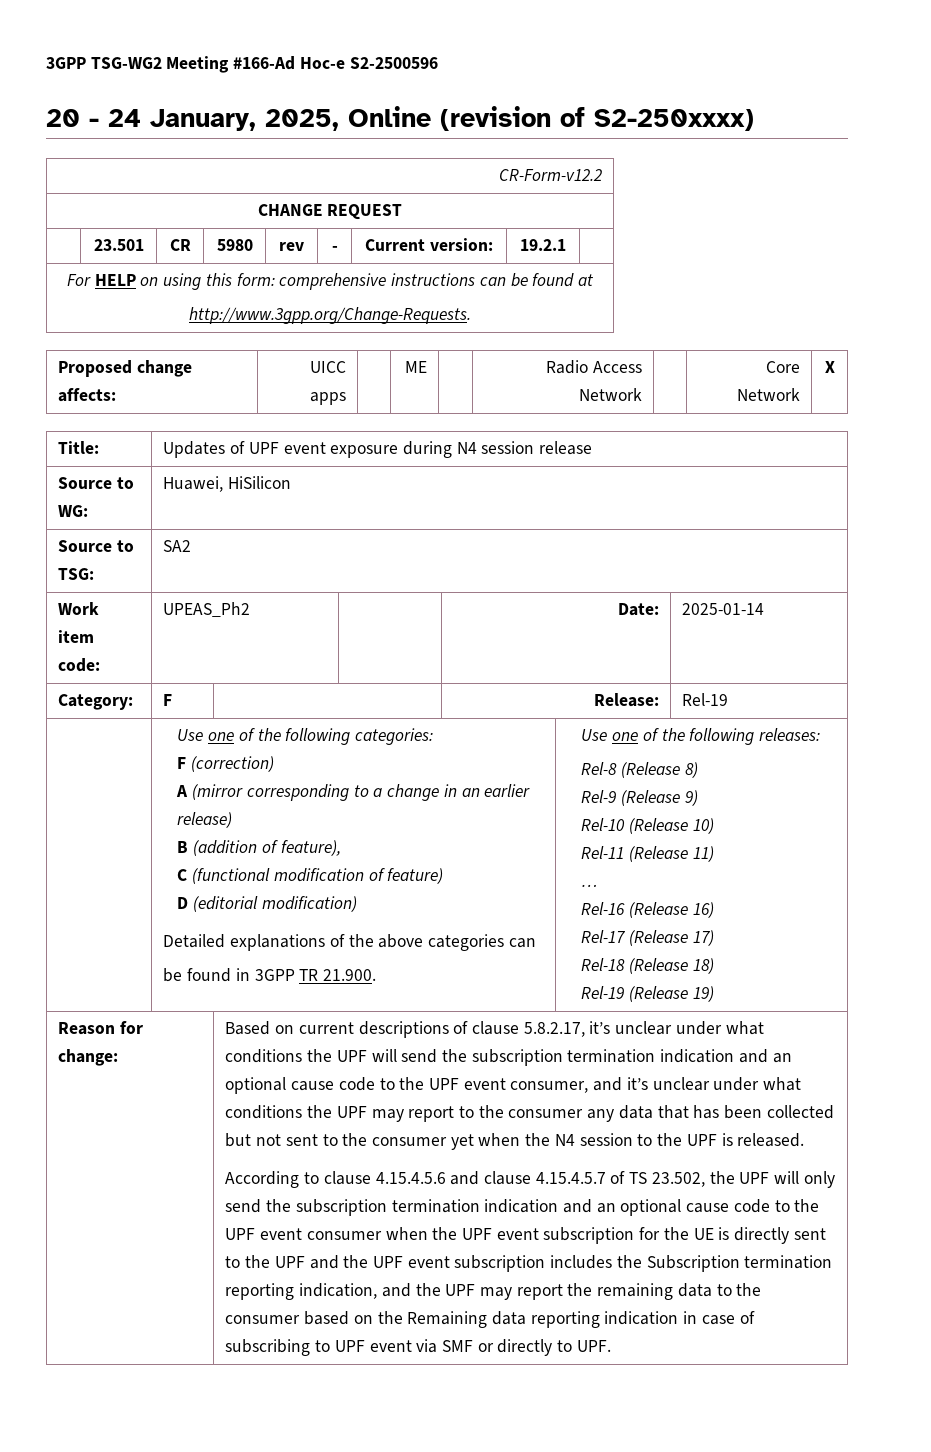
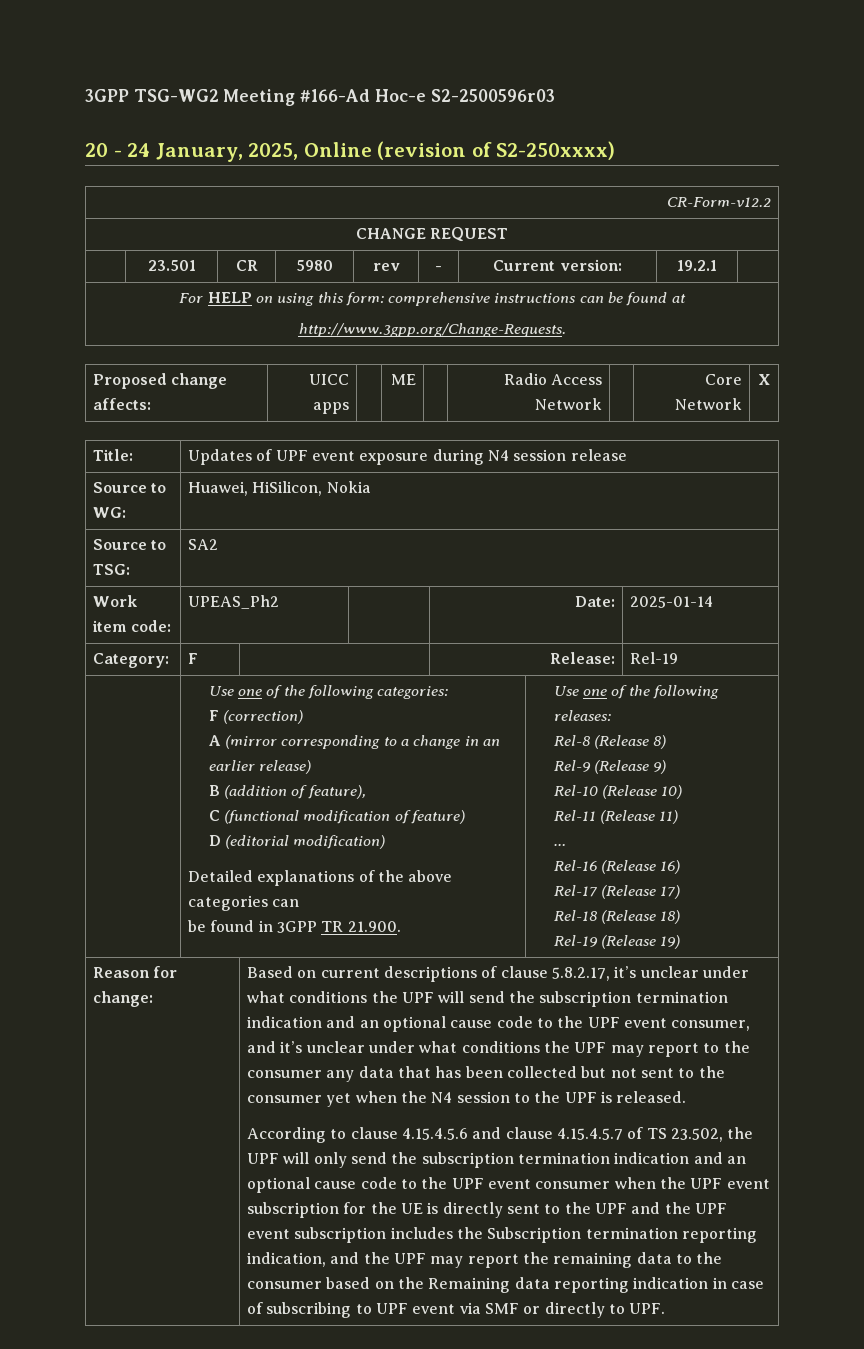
- 3GPP TSG-WG2 Meeting #166-Ad Hoc-e S2-2500596
+ 3GPP TSG-WG2 Meeting #166-Ad Hoc-e S2-2500596r03
- Source to WG: | Huawei, HiSilicon
+ Source to WG: | Huawei, HiSilicon, Nokia

